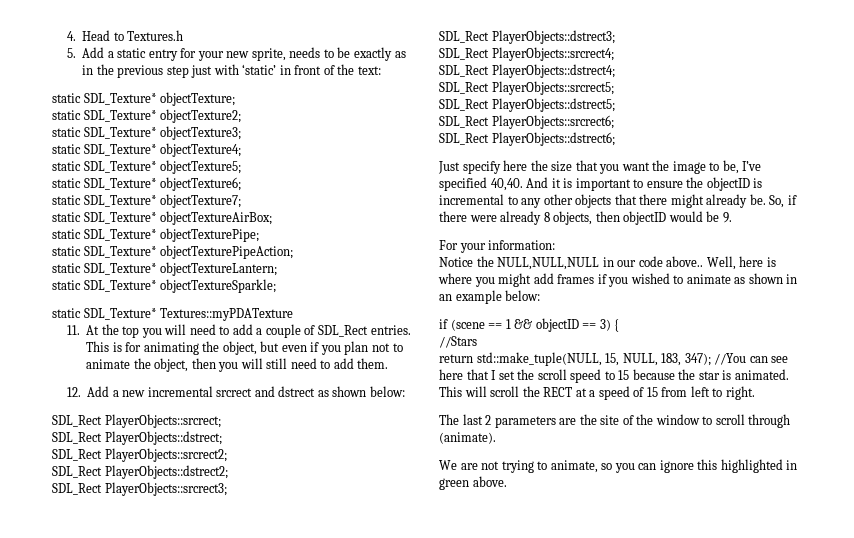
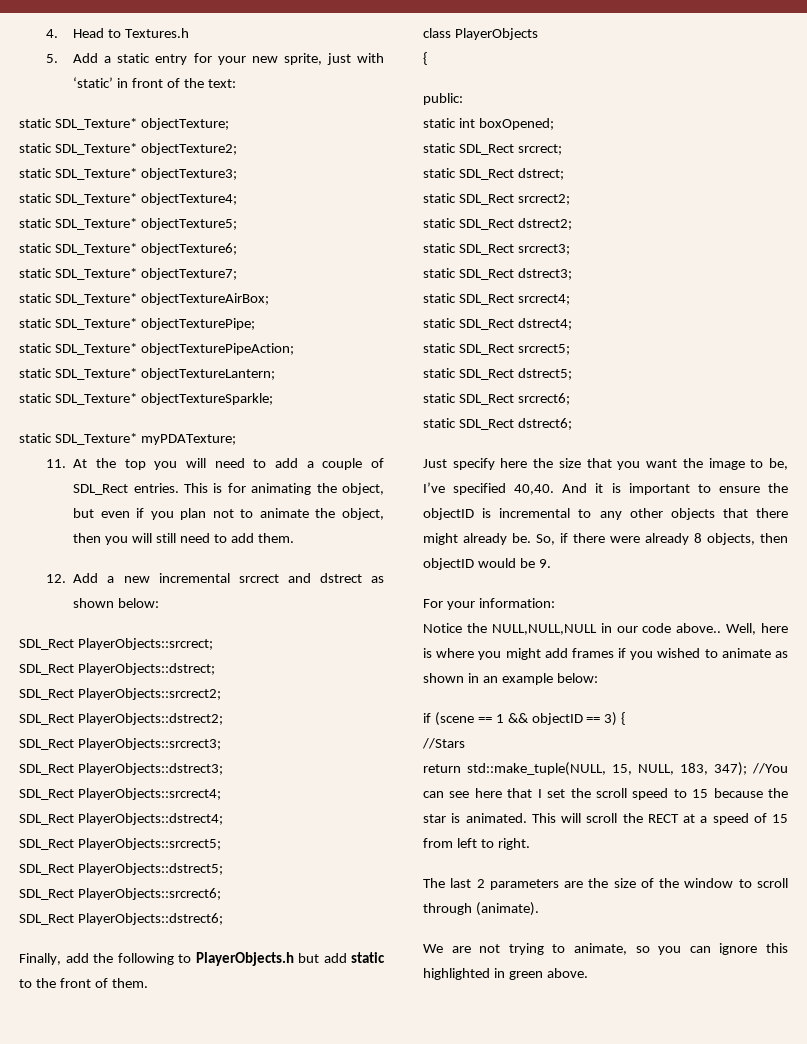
- 5. Add a static entry for your new sprite, needs to be exactly as in the previous step just with ‘static’ in front of the text:
+ 5. Add a static entry for your new sprite, just with ‘static’ in front of the text:
- static SDL_Texture* Textures::myPDATexture
+ static SDL_Texture* myPDATexture;
+ Finally, add the following to PlayerObjects.h but add static to the front of them.
+ class PlayerObjects
+ {
+ public:
+ static int boxOpened;
+ static SDL_Rect srcrect;
+ static SDL_Rect dstrect;
+ static SDL_Rect srcrect2;
+ static SDL_Rect dstrect2;
+ static SDL_Rect srcrect3;
+ static SDL_Rect dstrect3;
+ static SDL_Rect srcrect4;
+ static SDL_Rect dstrect4;
+ static SDL_Rect srcrect5;
+ static SDL_Rect dstrect5;
+ static SDL_Rect srcrect6;
+ static SDL_Rect dstrect6;
- The last 2 parameters are the site of the window to scroll through (animate).
+ The last 2 parameters are the size of the window to scroll through (animate).

